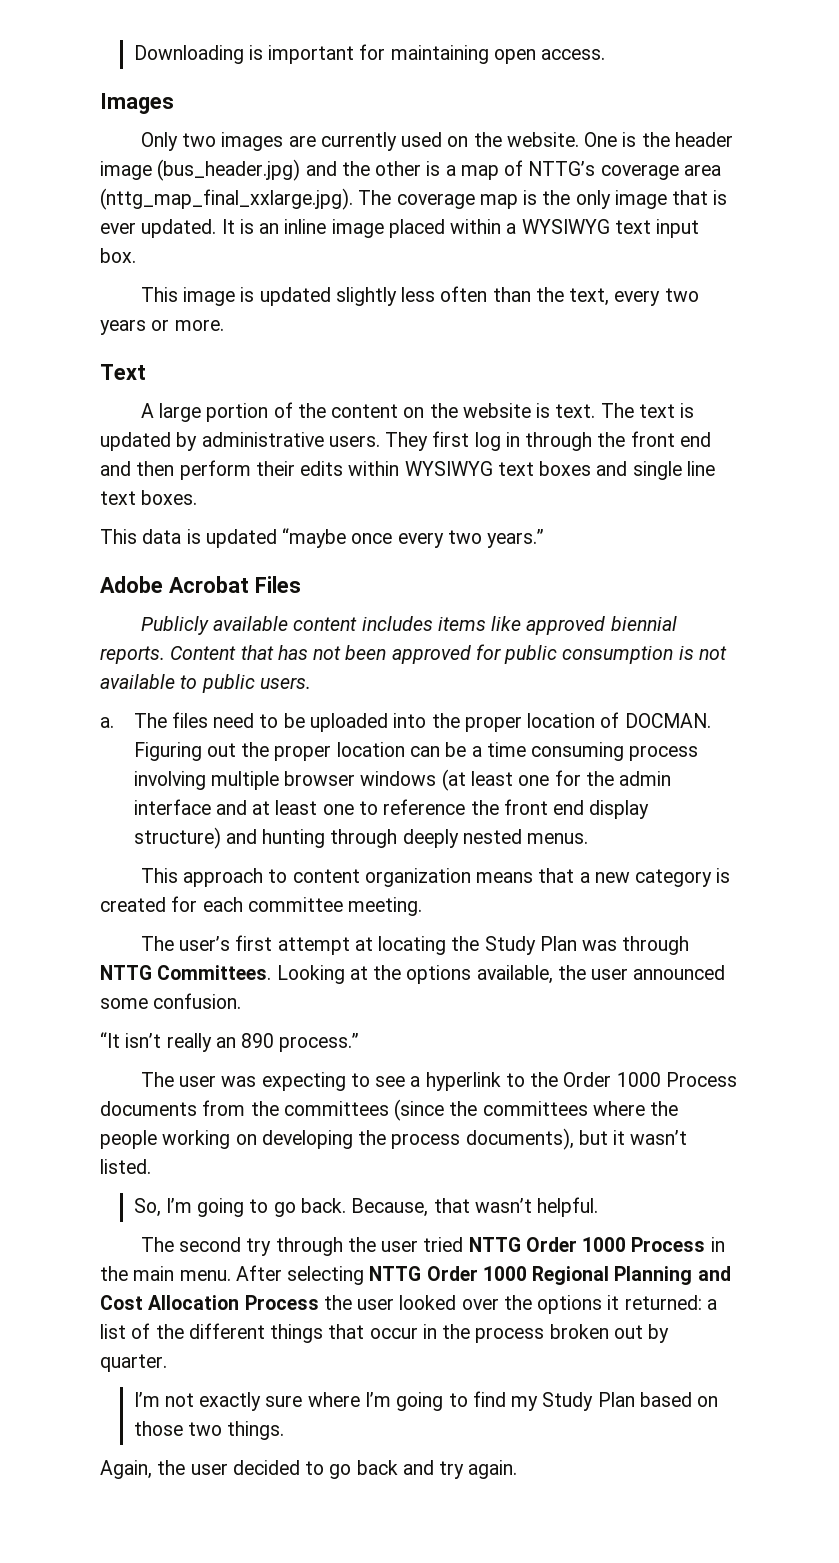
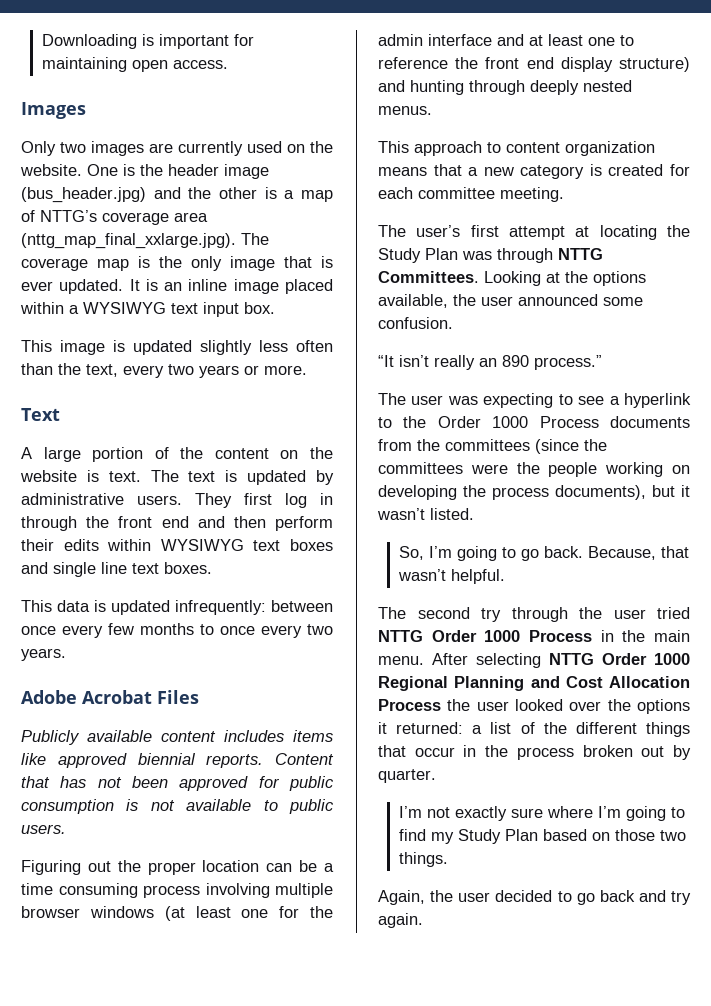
- This data is updated “maybe once every two years.”
+ This data is updated infrequently: between once every few months to once every two years.
- a. The files need to be uploaded into the proper location of DOCMAN.
- The user was expecting to see a hyperlink to the Order 1000 Process documents from the committees (since the committees where the people working on developing the process documents), but it wasn’t listed.
+ The user was expecting to see a hyperlink to the Order 1000 Process documents from the committees (since the committees were the people working on developing the process documents), but it wasn’t listed.

